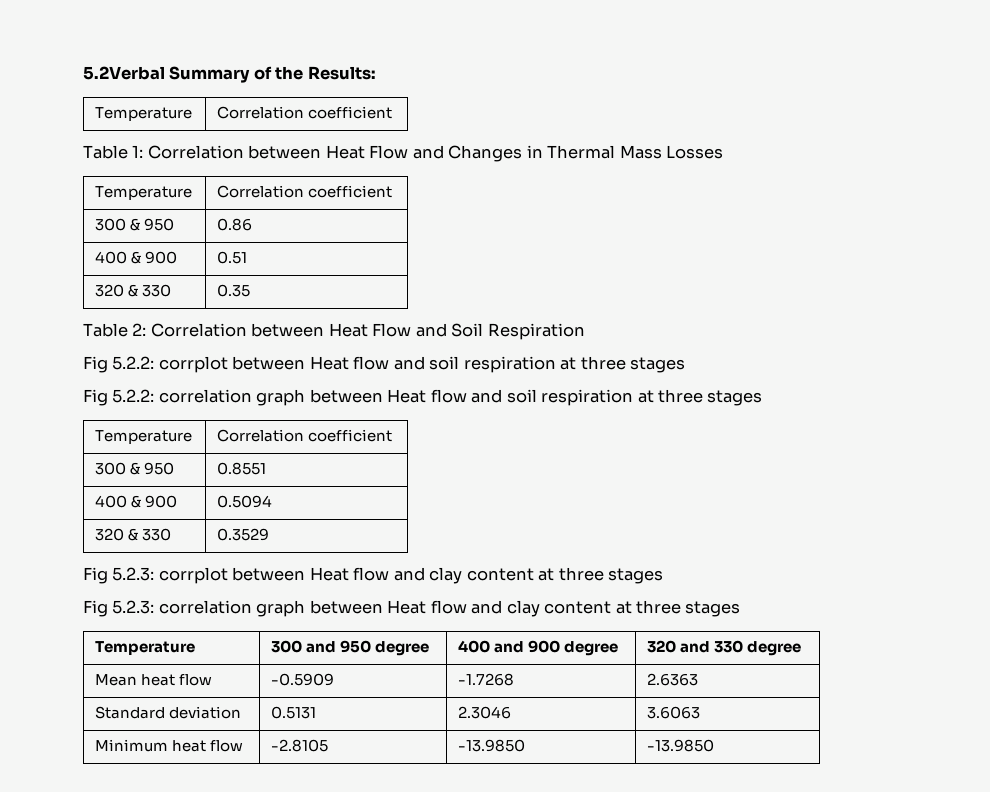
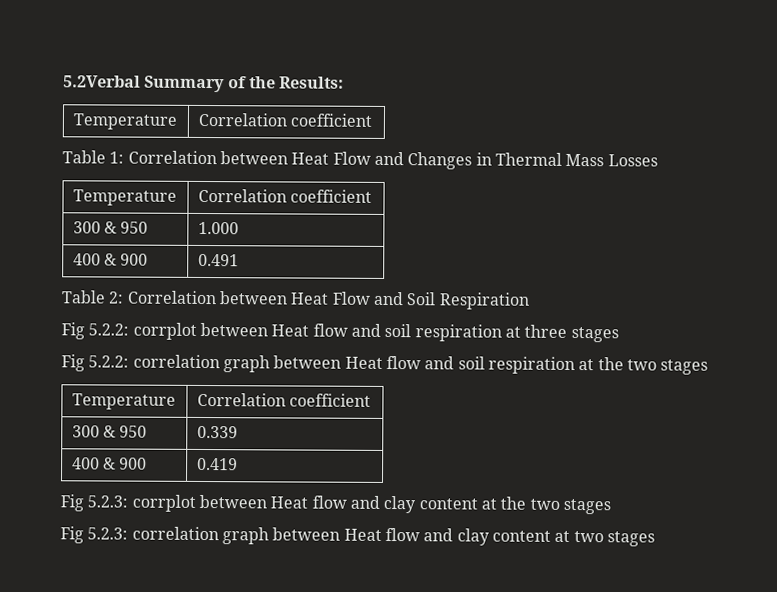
- 300 & 950 | 0.86
- 400 & 900 | 0.51
- 320 & 330 | 0.35
+ 300 & 950 | 1.000
+ 400 & 900 | 0.491
- Fig 5.2.2: correlation graph between Heat flow and soil respiration at three stages
+ Fig 5.2.2: correlation graph between Heat flow and soil respiration at the two stages
- 300 & 950 | 0.8551
- 400 & 900 | 0.5094
- 320 & 330 | 0.3529
+ 300 & 950 | 0.339
+ 400 & 900 | 0.419
- Fig 5.2.3: corrplot between Heat flow and clay content at three stages
+ Fig 5.2.3: corrplot between Heat flow and clay content at the two stages
- Fig 5.2.3: correlation graph between Heat flow and clay content at three stages
- Temperature | 300 and 950 degree | 400 and 900 degree | 320 and 330 degree
- Mean heat flow | -0.5909 | -1.7268 | 2.6363
- Standard deviation | 0.5131 | 2.3046 | 3.6063
- Minimum heat flow | -2.8105 | -13.9850 | -13.9850
+ Fig 5.2.3: correlation graph between Heat flow and clay content at two stages

